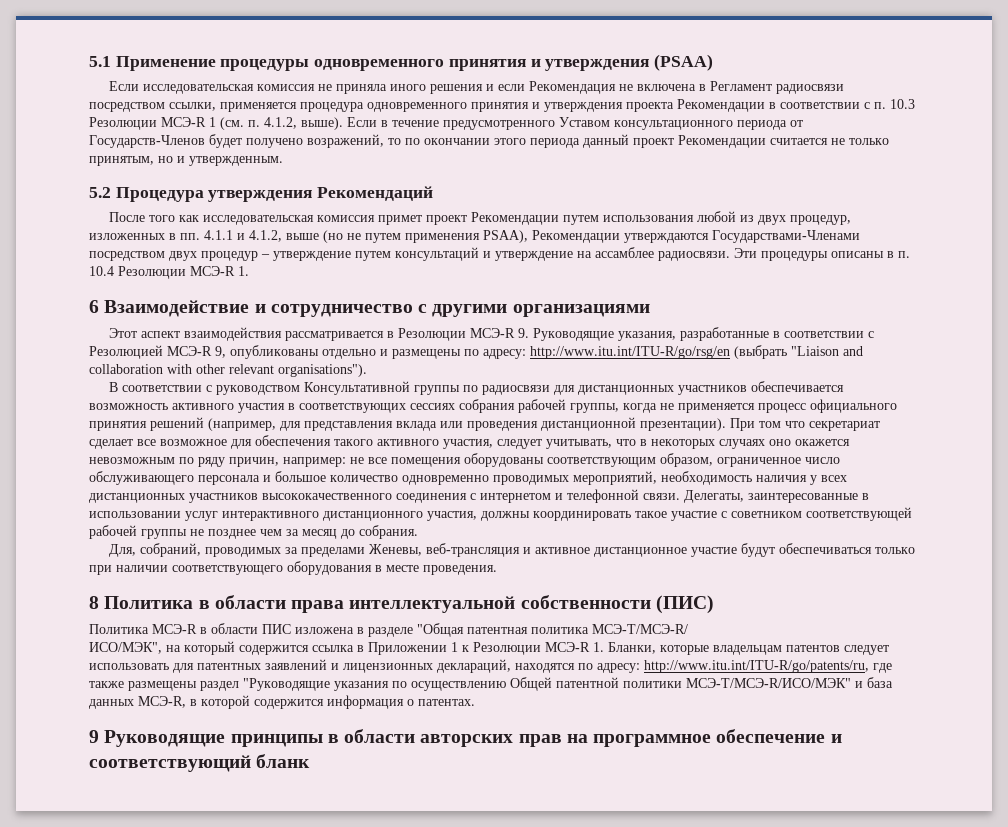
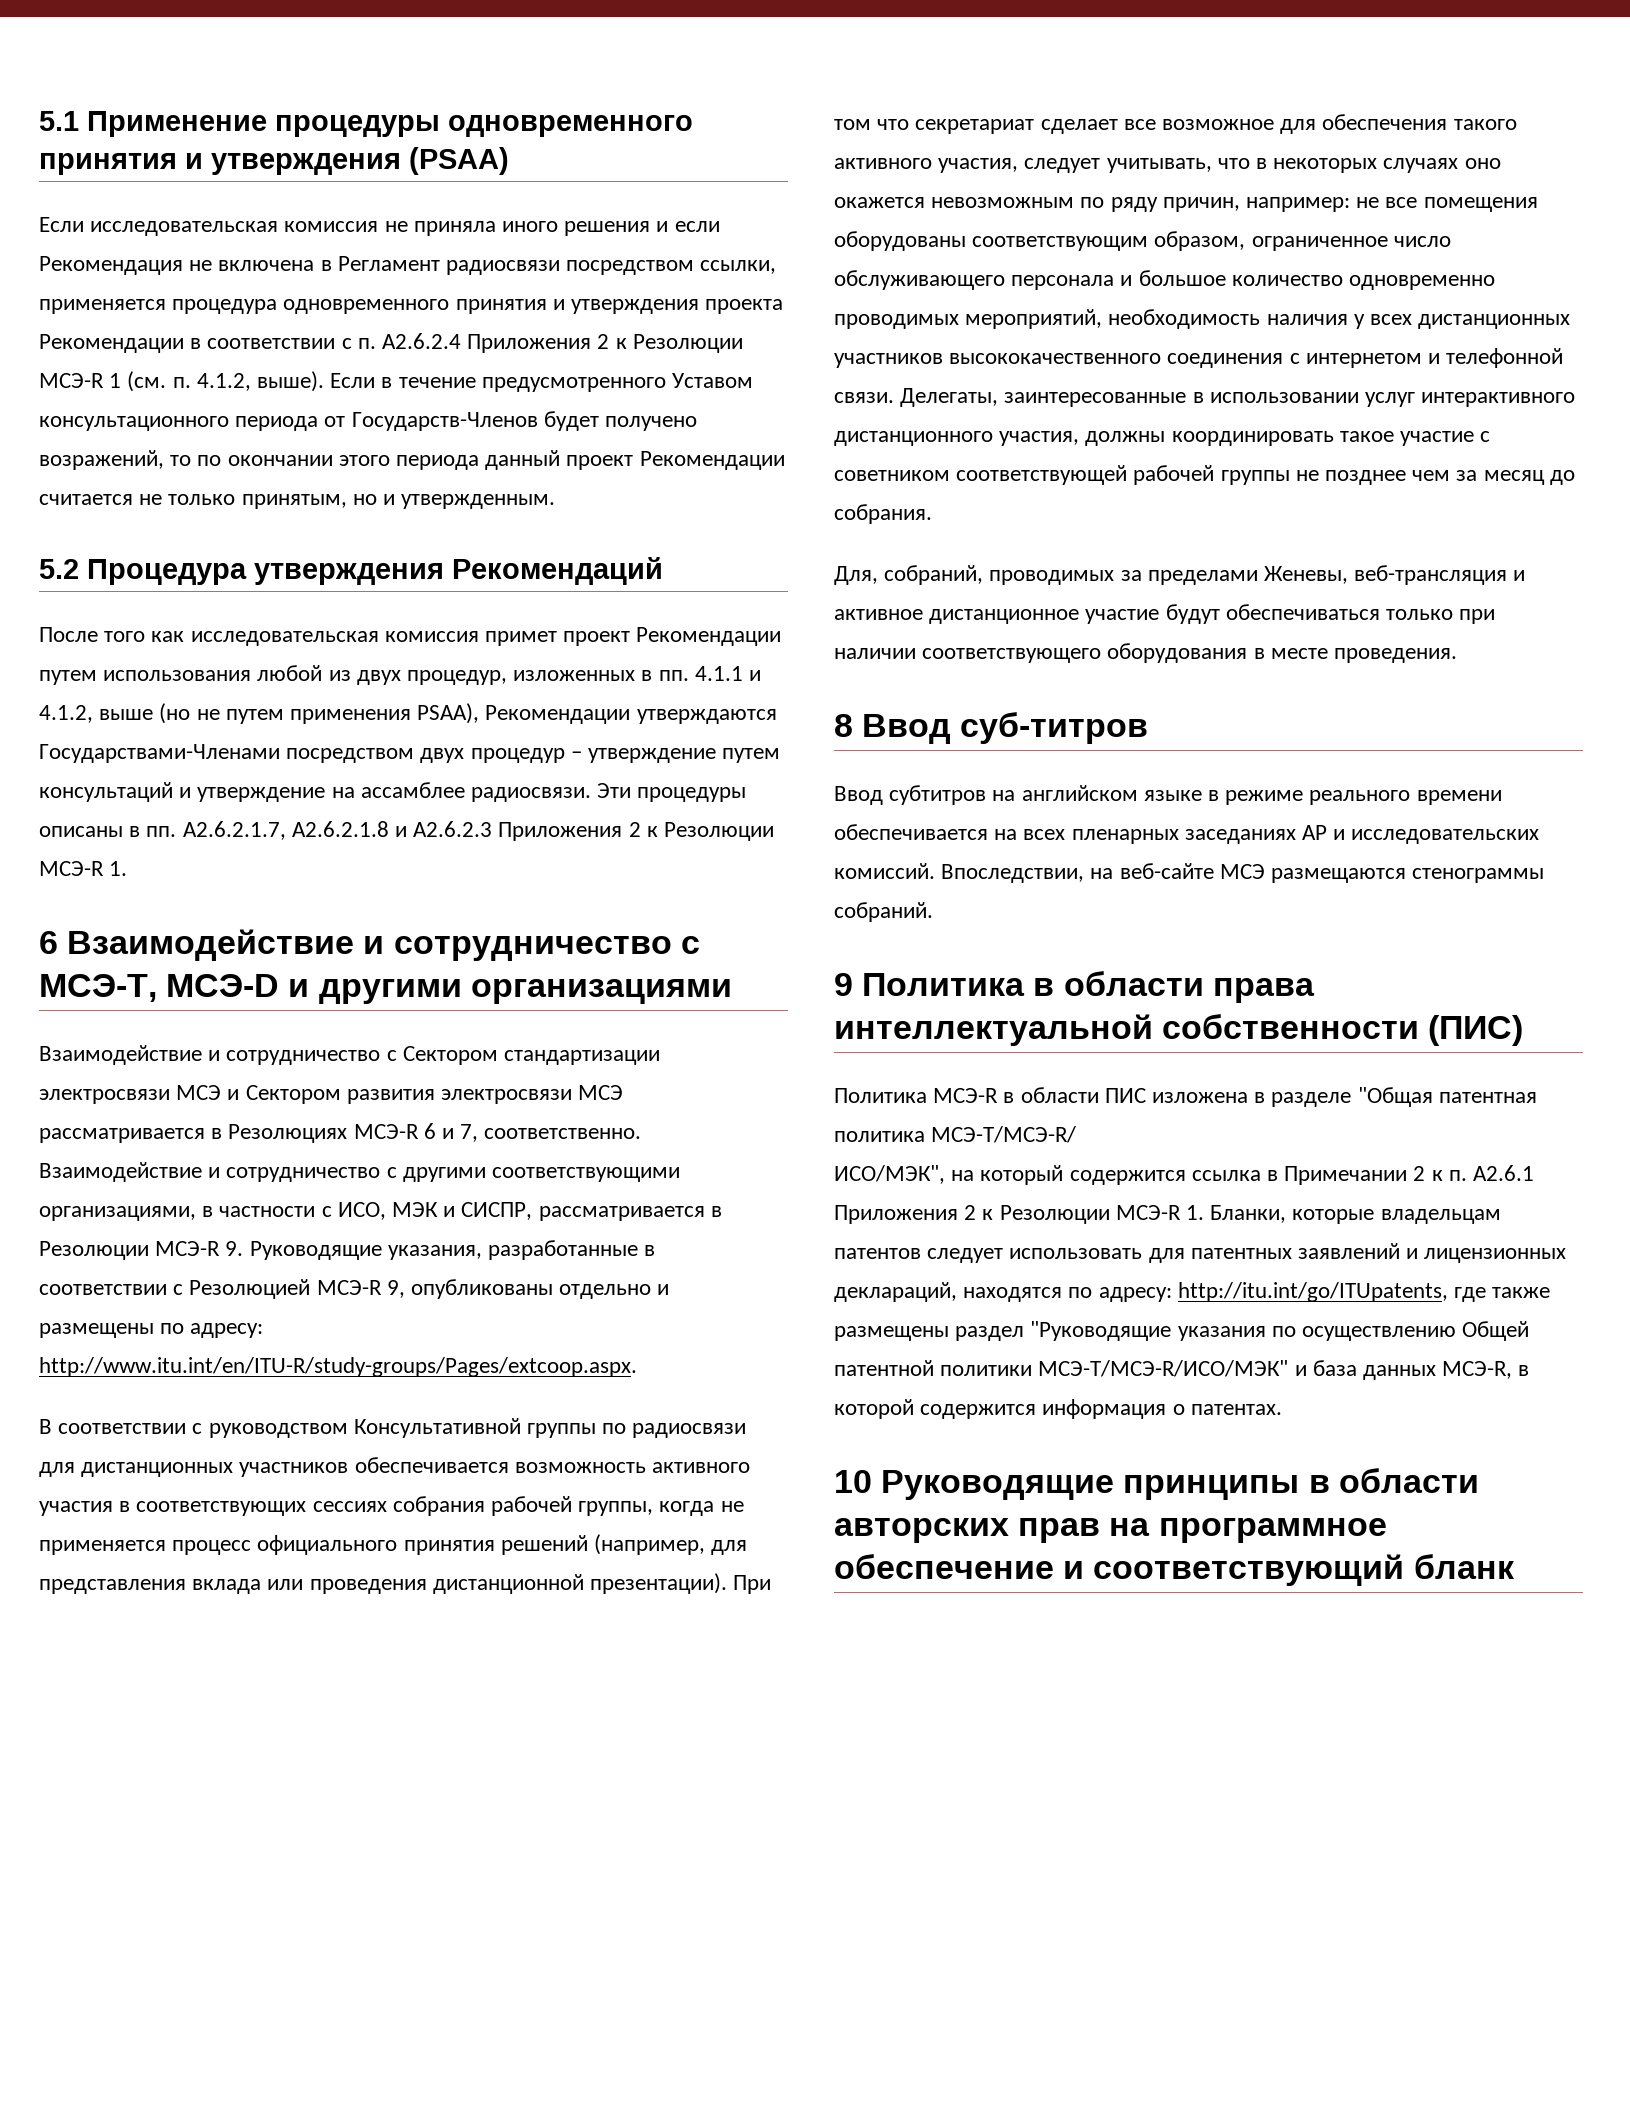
- Если исследовательская комиссия не приняла иного решения и если Рекомендация не включена в Регламент радиосвязи посредством ссылки, применяется процедура одновременного принятия и утверждения проекта Рекомендации в соответствии с п. 10.3 Резолюции МСЭ-R 1 (см. п. 4.1.2, выше).
+ Если исследовательская комиссия не приняла иного решения и если Рекомендация не включена в Регламент радиосвязи посредством ссылки, применяется процедура одновременного принятия и утверждения проекта Рекомендации в соответствии с п. A2.6.2.4 Приложения 2 к Резолюции МСЭ-R 1 (см. п. 4.1.2, выше).
- Эти процедуры описаны в п. 10.4 Резолюции МСЭ-R 1.
+ Эти процедуры описаны в пп. A2.6.2.1.7, A2.6.2.1.8 и A2.6.2.3 Приложения 2 к Резолюции МСЭ-R 1.
- 6 Взаимодействие и сотрудничество с другими организациями
+ 6 Взаимодействие и сотрудничество с МСЭ-Т, МСЭ-D и другими организациями
- Этот аспект взаимодействия рассматривается в Резолюции МСЭ-R 9. Руководящие указания, разработанные в соответствии с Резолюцией МСЭ-R 9, опубликованы отдельно и размещены по адресу: http://www.itu.int/ITU-R/go/rsg/en (выбрать "Liaison and collaboration with other relevant organisations").
+ Взаимодействие и сотрудничество с Сектором стандартизации электросвязи МСЭ и Сектором развития электросвязи МСЭ рассматривается в Резолюциях МСЭ-R 6 и 7, соответственно. Взаимодействие и сотрудничество с другими соответствующими организациями, в частности с ИСО, МЭК и СИСПР, рассматривается в Резолюции МСЭ-R 9. Руководящие указания, разработанные в соответствии с Резолюцией МСЭ-R 9, опубликованы отдельно и размещены по адресу: http://www.itu.int/en/ITU-R/study-groups/Pages/extcoop.aspx.
- 8 Политика в области права интеллектуальной собственности (ПИС)
+ 8 Ввод суб-титров
+ Ввод субтитров на английском языке в режиме реального времени обеспечивается на всех пленарных заседаниях АР и исследовательских комиссий. Впоследствии, на веб-сайте МСЭ размещаются стенограммы собраний.
+ 9 Политика в области права интеллектуальной собственности (ПИС)
- ИСО/МЭК", на который содержится ссылка в Приложении 1 к Резолюции МСЭ-R 1. Бланки, которые владельцам патентов следует использовать для патентных заявлений и лицензионных деклараций, находятся по адресу: http://www.itu.int/ITU-R/go/patents/ru, где также размещены раздел "Руководящие указания по осуществлению Общей патентной политики МСЭ-T/МСЭ-R/ИСО/МЭК" и база данных МСЭ-R, в которой содержится информация о патентах.
+ ИСО/МЭК", на который содержится ссылка в Примечании 2 к п. A2.6.1 Приложения 2 к Резолюции МСЭ-R 1. Бланки, которые владельцам патентов следует использовать для патентных заявлений и лицензионных деклараций, находятся по адресу: http://itu.int/go/ITUpatents, где также размещены раздел "Руководящие указания по осуществлению Общей патентной политики МСЭ-T/МСЭ-R/ИСО/МЭК" и база данных МСЭ-R, в которой содержится информация о патентах.
- 9 Руководящие принципы в области авторских прав на программное обеспечение и соответствующий бланк
+ 10 Руководящие принципы в области авторских прав на программное обеспечение и соответствующий бланк

